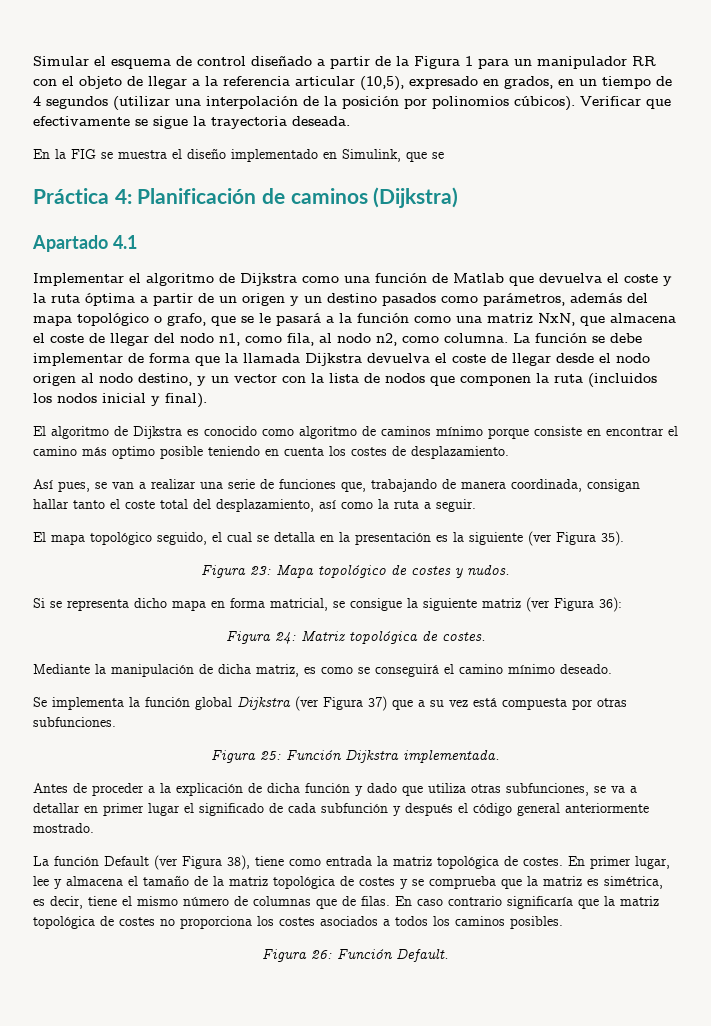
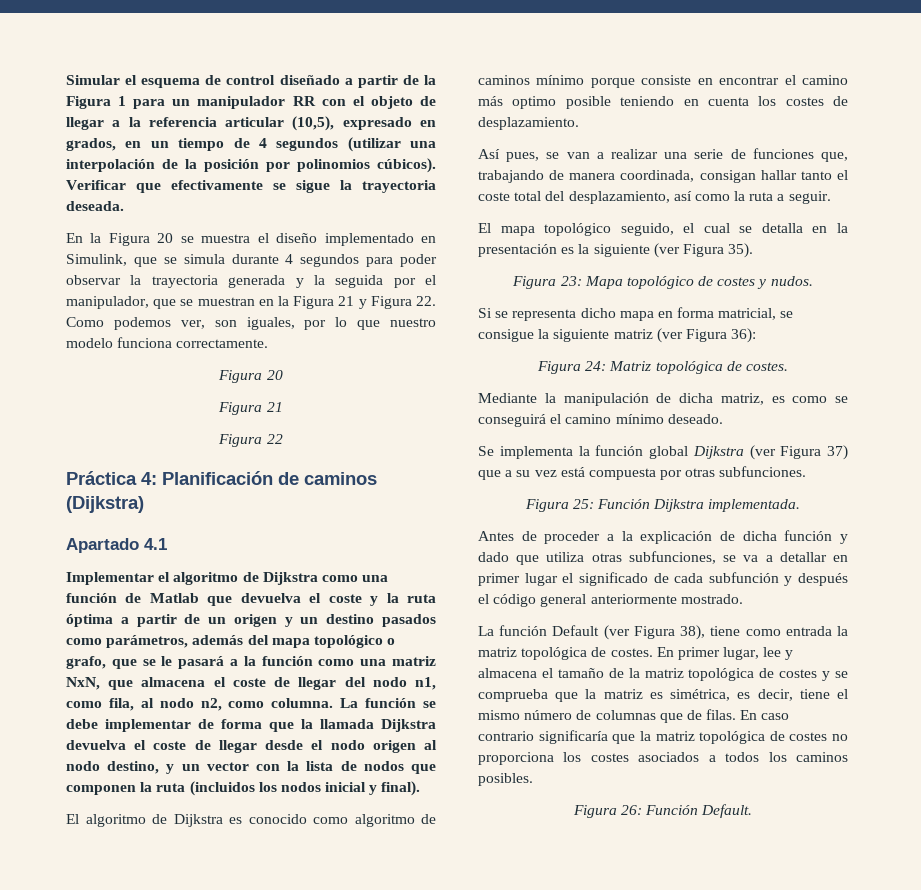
- En la FIG se muestra el diseño implementado en Simulink, que se
+ En la Figura 20 se muestra el diseño implementado en Simulink, que se simula durante 4 segundos para poder observar la trayectoria generada y la seguida por el manipulador, que se muestran en la Figura 21 y Figura 22. Como podemos ver, son iguales, por lo que nuestro modelo funciona correctamente.
+ Figura 20
+ Figura 21
+ Figura 22

